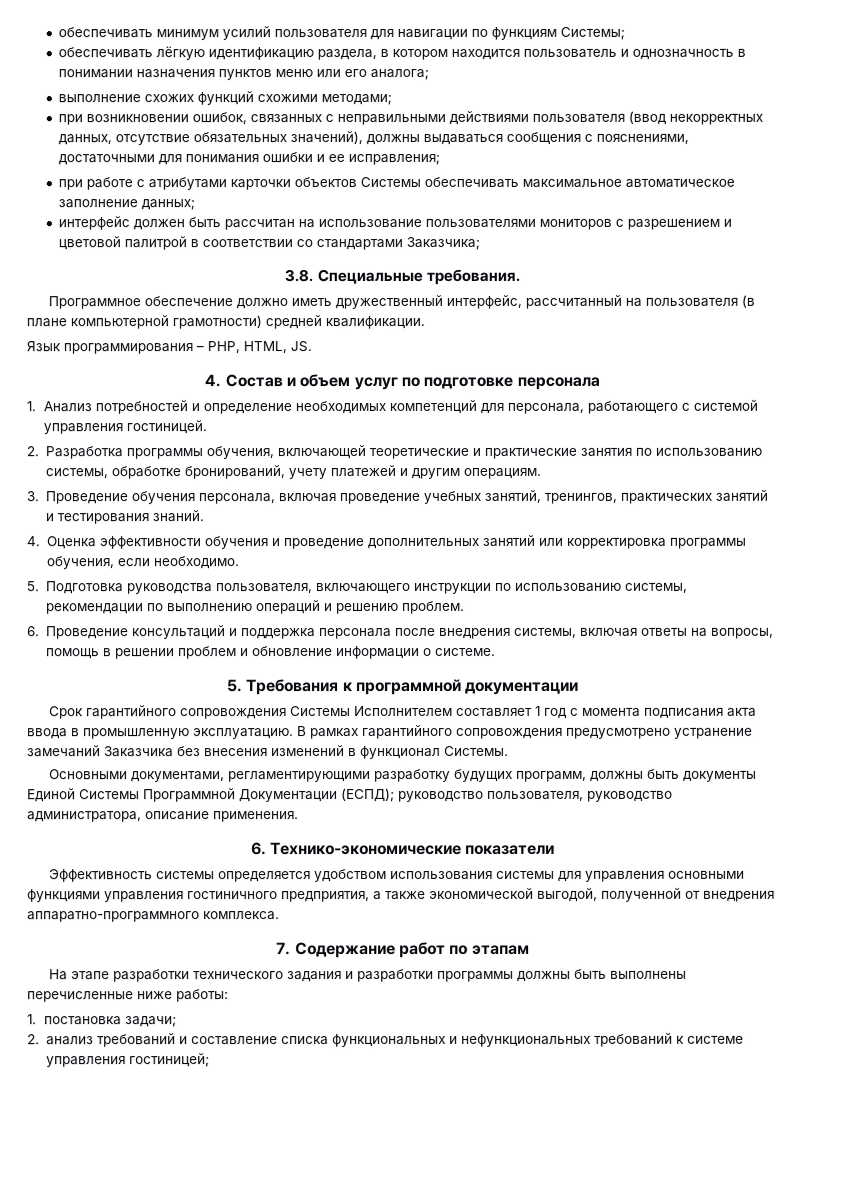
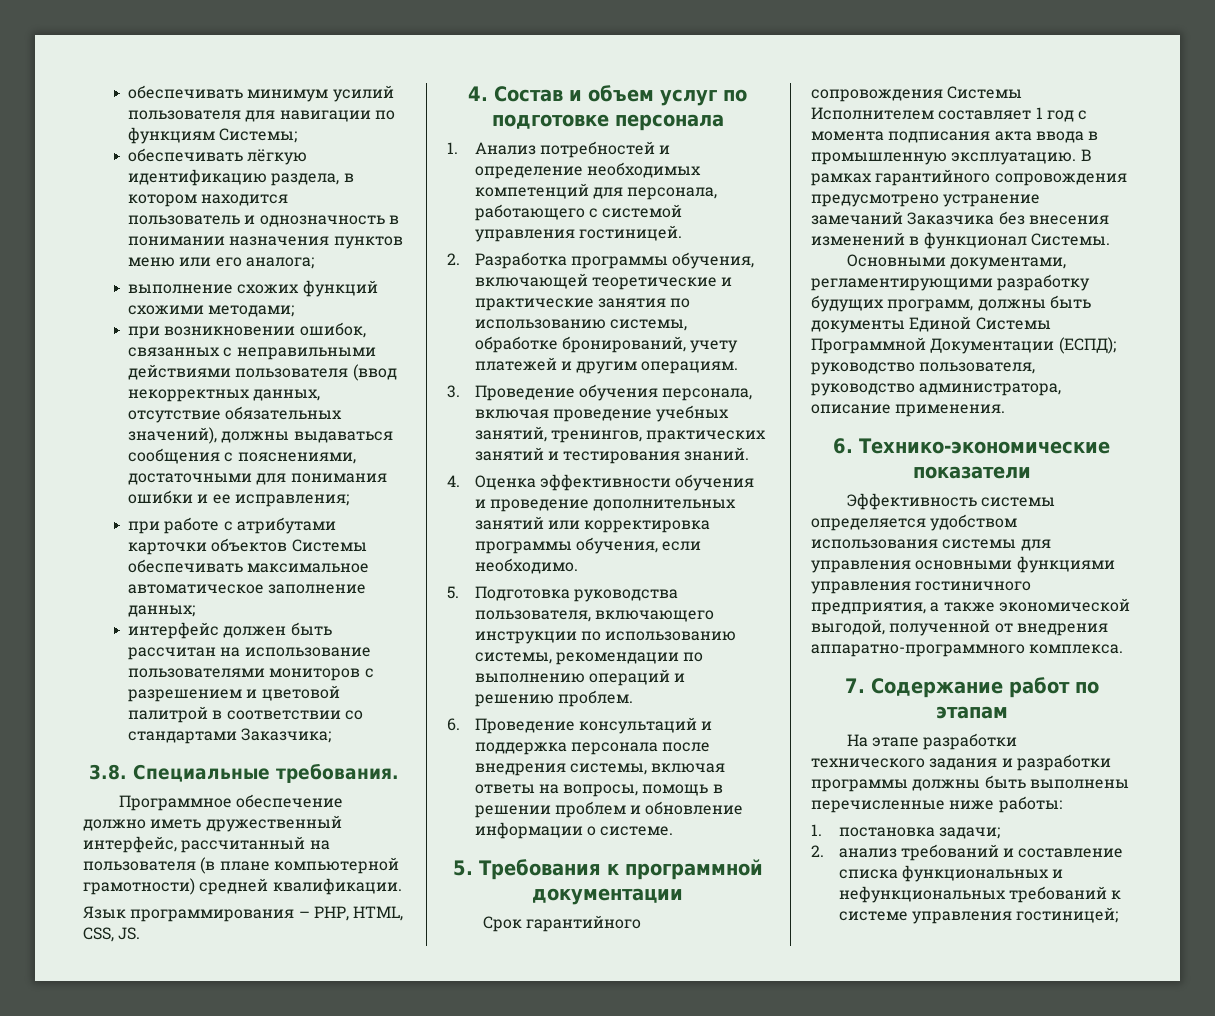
- Язык программирования – PHP, HTML, JS.
+ Язык программирования – PHP, HTML, CSS, JS.

